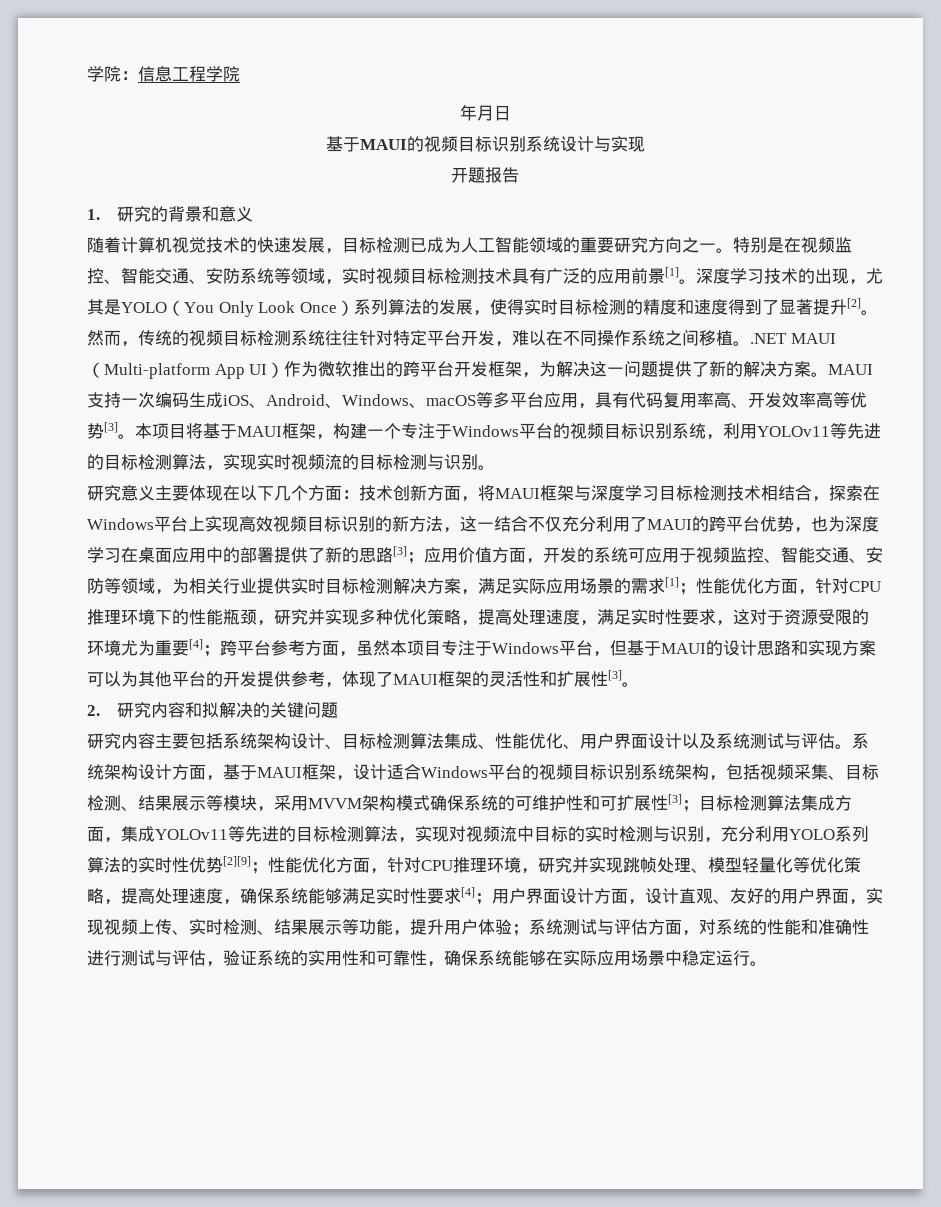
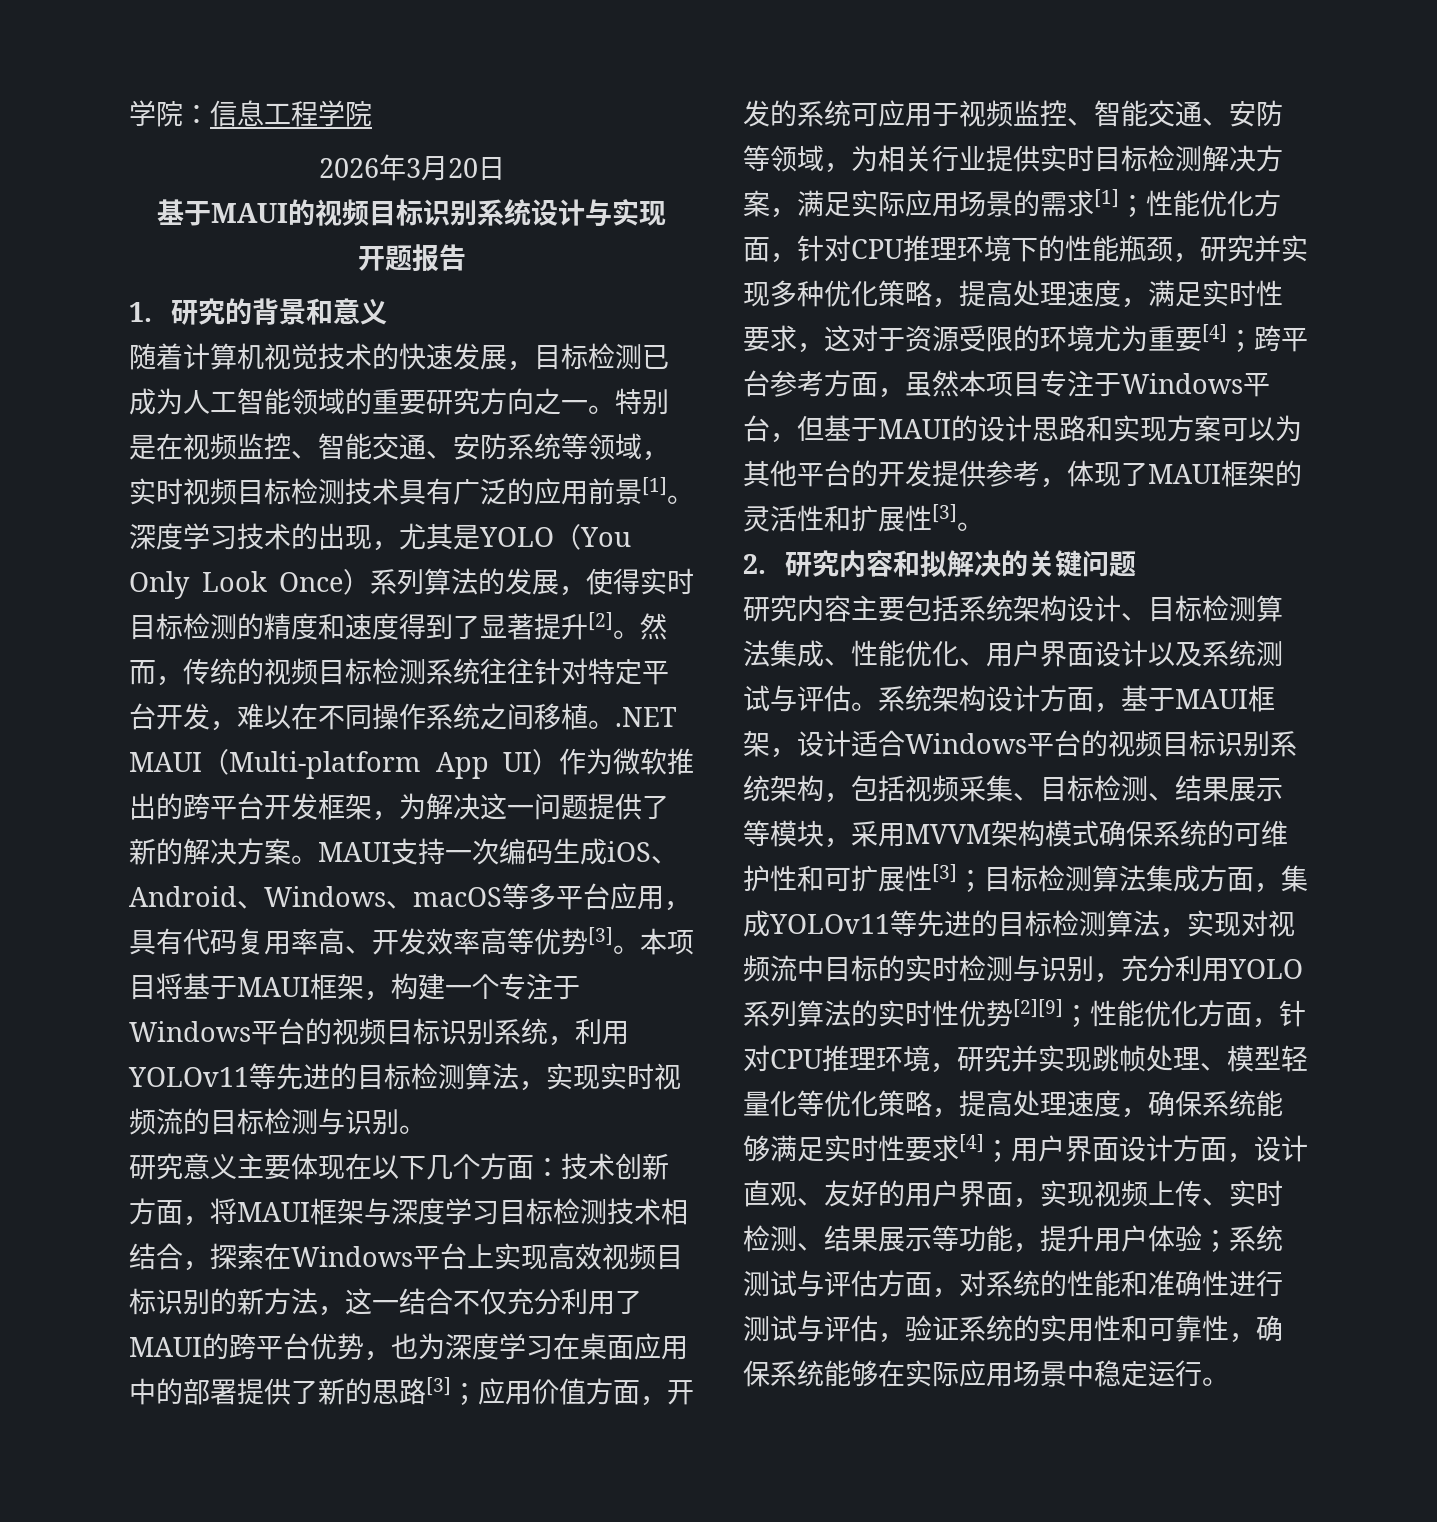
- 年月日
+ 2026年3月20日

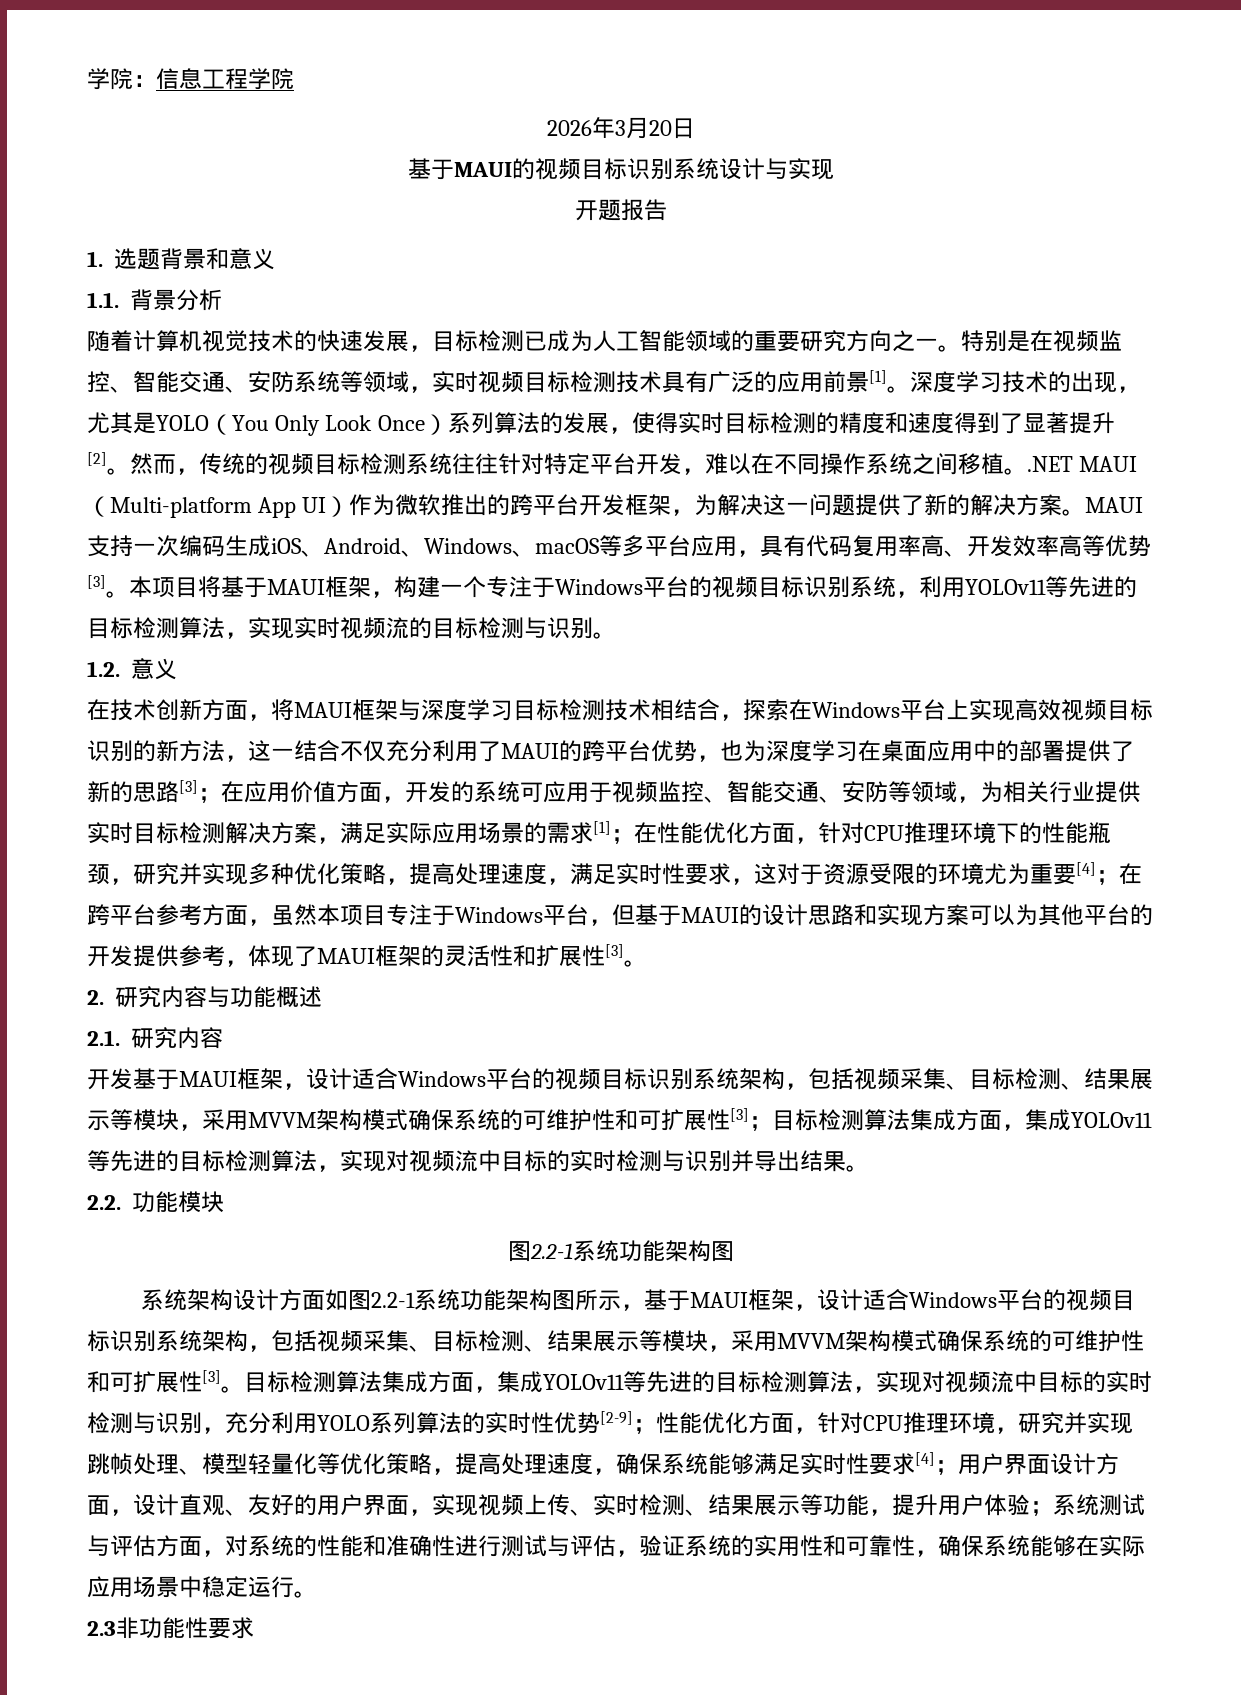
- 1.研究的背景和意义
+ 1.选题背景和意义
+ 1.1.背景分析
- 研究意义主要体现在以下几个方面：技术创新方面，将MAUI框架与深度学习目标检测技术相结合，探索在Windows平台上实现高效视频目标识别的新方法，这一结合不仅充分利用了MAUI的跨平台优势，也为深度学习在桌面应用中的部署提供了新的思路[3]；
+ 1.2.意义
+ 在技术创新方面，将MAUI框架与深度学习目标检测技术相结合，探索在Windows平台上实现高效视频目标识别的新方法，这一结合不仅充分利用了MAUI的跨平台优势，也为深度学习在桌面应用中的部署提供了新的思路[3]；
- 应用价值方面，开发的系统可应用于视频监控、智能交通、安防等领域，为相关行业提供实时目标检测解决方案，满足实际应用场景的需求[1]；
+ 在应用价值方面，开发的系统可应用于视频监控、智能交通、安防等领域，为相关行业提供实时目标检测解决方案，满足实际应用场景的需求[1]；
- 性能优化方面，针对CPU推理环境下的性能瓶颈，研究并实现多种优化策略，提高处理速度，满足实时性要求，这对于资源受限的环境尤为重要[4]；
+ 在性能优化方面，针对CPU推理环境下的性能瓶颈，研究并实现多种优化策略，提高处理速度，满足实时性要求，这对于资源受限的环境尤为重要[4]；
- 跨平台参考方面，虽然本项目专注于Windows平台，但基于MAUI的设计思路和实现方案可以为其他平台的开发提供参考，体现了MAUI框架的灵活性和扩展性[3]。
+ 在跨平台参考方面，虽然本项目专注于Windows平台，但基于MAUI的设计思路和实现方案可以为其他平台的开发提供参考，体现了MAUI框架的灵活性和扩展性[3]。
- 2.研究内容和拟解决的关键问题
- 研究内容主要包括系统架构设计、目标检测算法集成、性能优化、用户界面设计以及系统测试与评估。系统架构设计方面，基于MAUI框架，设计适合Windows平台的视频目标识别系统架构，包括视频采集、目标检测、结果展示等模块，采用MVVM架构模式确保系统的可维护性和可扩展性[3]；
+ 2.研究内容与功能概述
+ 2.1.研究内容
+ 开发基于MAUI框架，设计适合Windows平台的视频目标识别系统架构，包括视频采集、目标检测、结果展示等模块，采用MVVM架构模式确保系统的可维护性和可扩展性[3]；
- 目标检测算法集成方面，集成YOLOv11等先进的目标检测算法，实现对视频流中目标的实时检测与识别，充分利用YOLO系列算法的实时性优势[2][9]；
+ 目标检测算法集成方面，集成YOLOv11等先进的目标检测算法，实现对视频流中目标的实时检测与识别并导出结果。
+ 2.2.功能模块
+ 图2.2-1系统功能架构图
+ 系统架构设计方面如图2.2-1系统功能架构图所示，基于MAUI框架，设计适合Windows平台的视频目标识别系统架构，包括视频采集、目标检测、结果展示等模块，采用MVVM架构模式确保系统的可维护性和可扩展性[3]。目标检测算法集成方面，集成YOLOv11等先进的目标检测算法，实现对视频流中目标的实时检测与识别，充分利用YOLO系列算法的实时性优势[2-9]；
+ 2.3非功能性要求

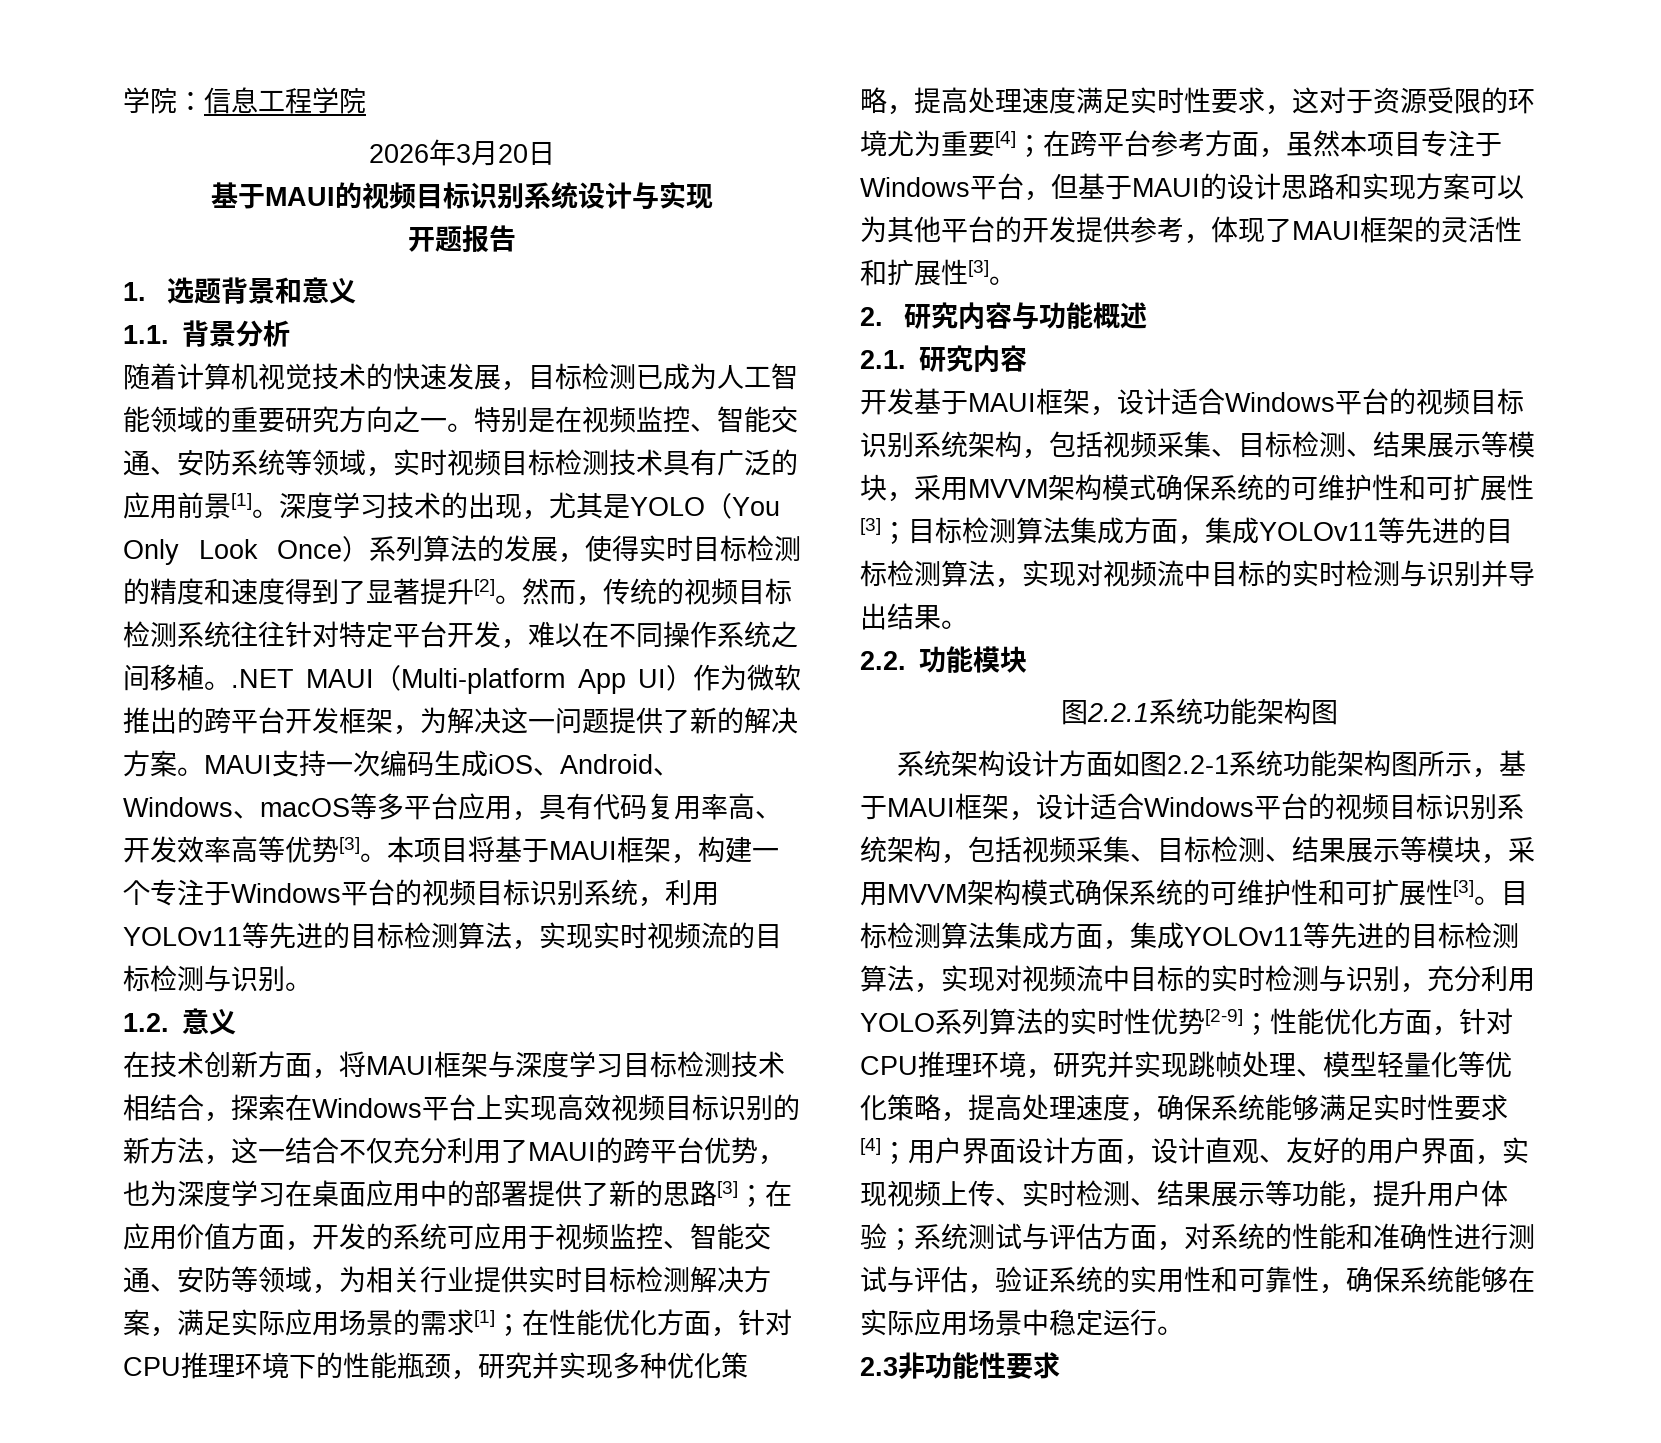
- 在性能优化方面，针对CPU推理环境下的性能瓶颈，研究并实现多种优化策略，提高处理速度，满足实时性要求，这对于资源受限的环境尤为重要[4]；
+ 在性能优化方面，针对CPU推理环境下的性能瓶颈，研究并实现多种优化策略，提高处理速度满足实时性要求，这对于资源受限的环境尤为重要[4]；
  2.2.功能模块
- 图2.2-1系统功能架构图
+ 图2.2.1系统功能架构图

